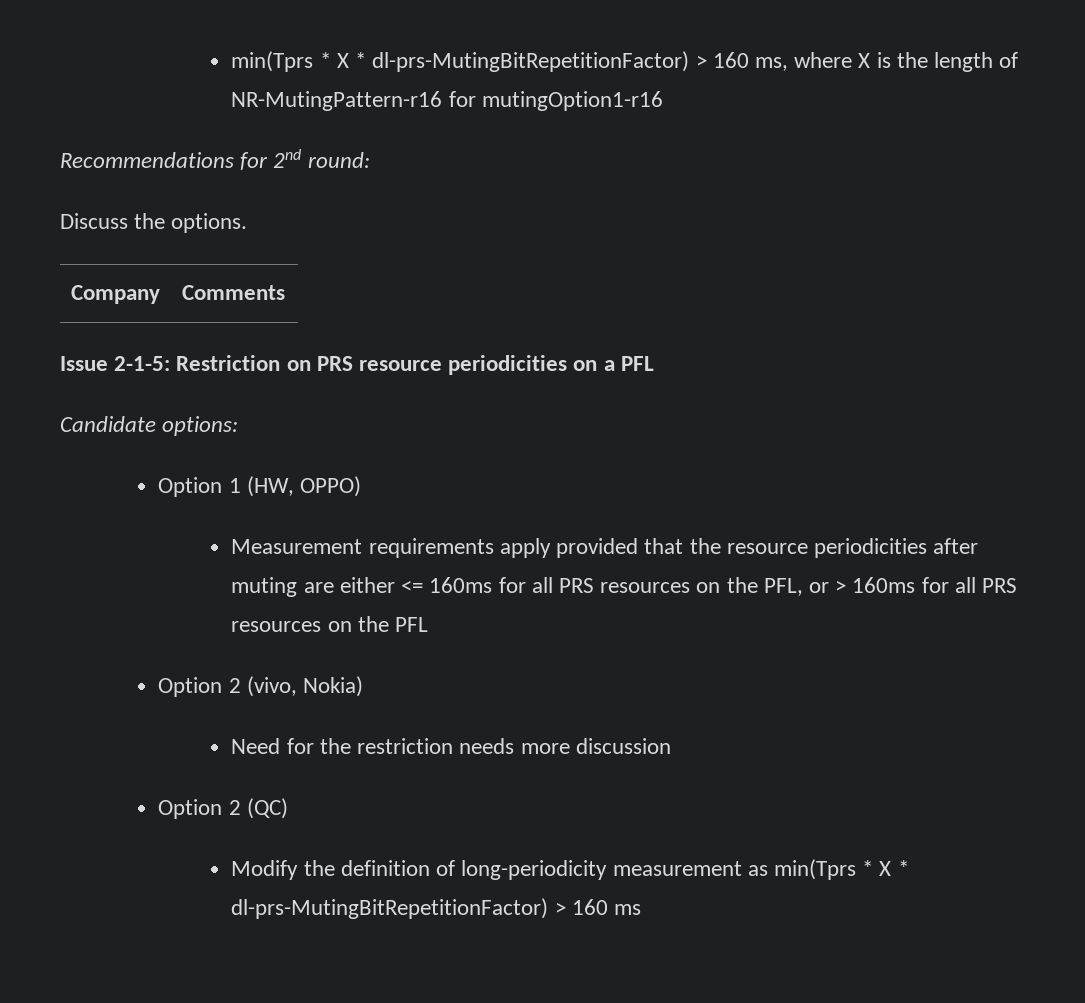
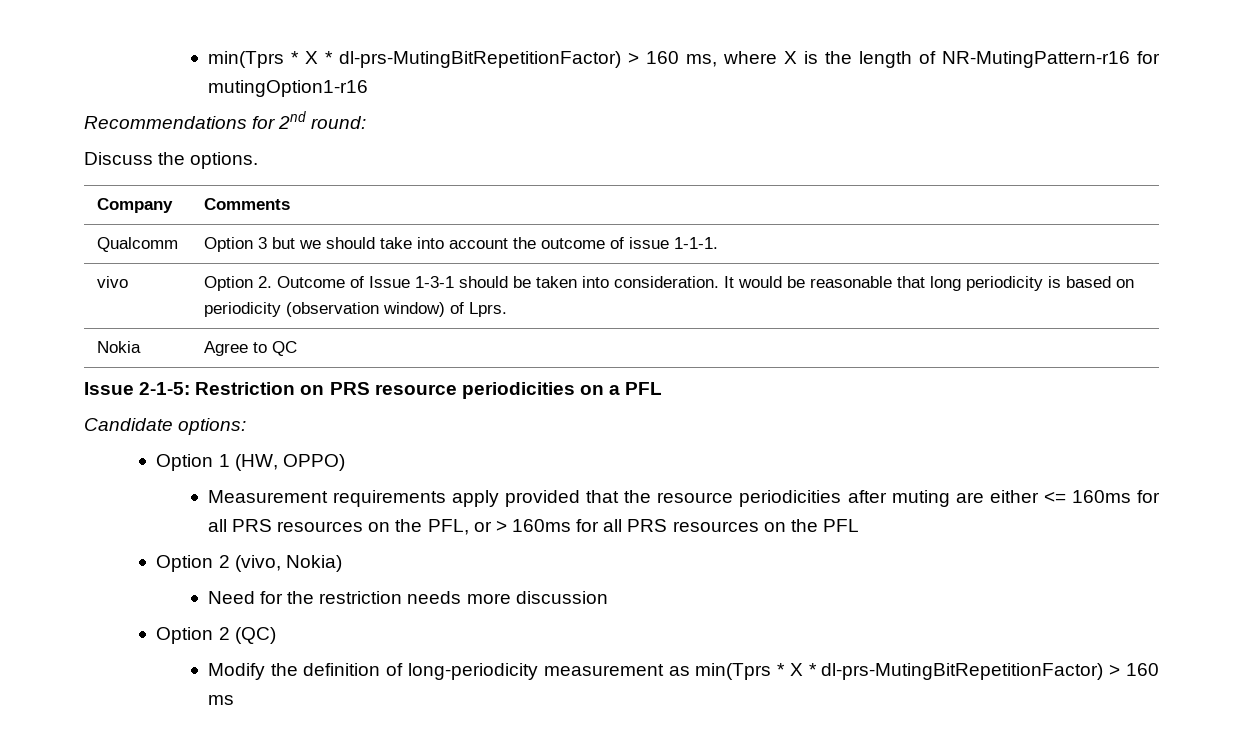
+ Qualcomm | Option 3 but we should take into account the outcome of issue 1-1-1.
+ vivo | Option 2. Outcome of Issue 1-3-1 should be taken into consideration. It would be reasonable that long periodicity is based on periodicity (observation window) of Lprs.
+ Nokia | Agree to QC

